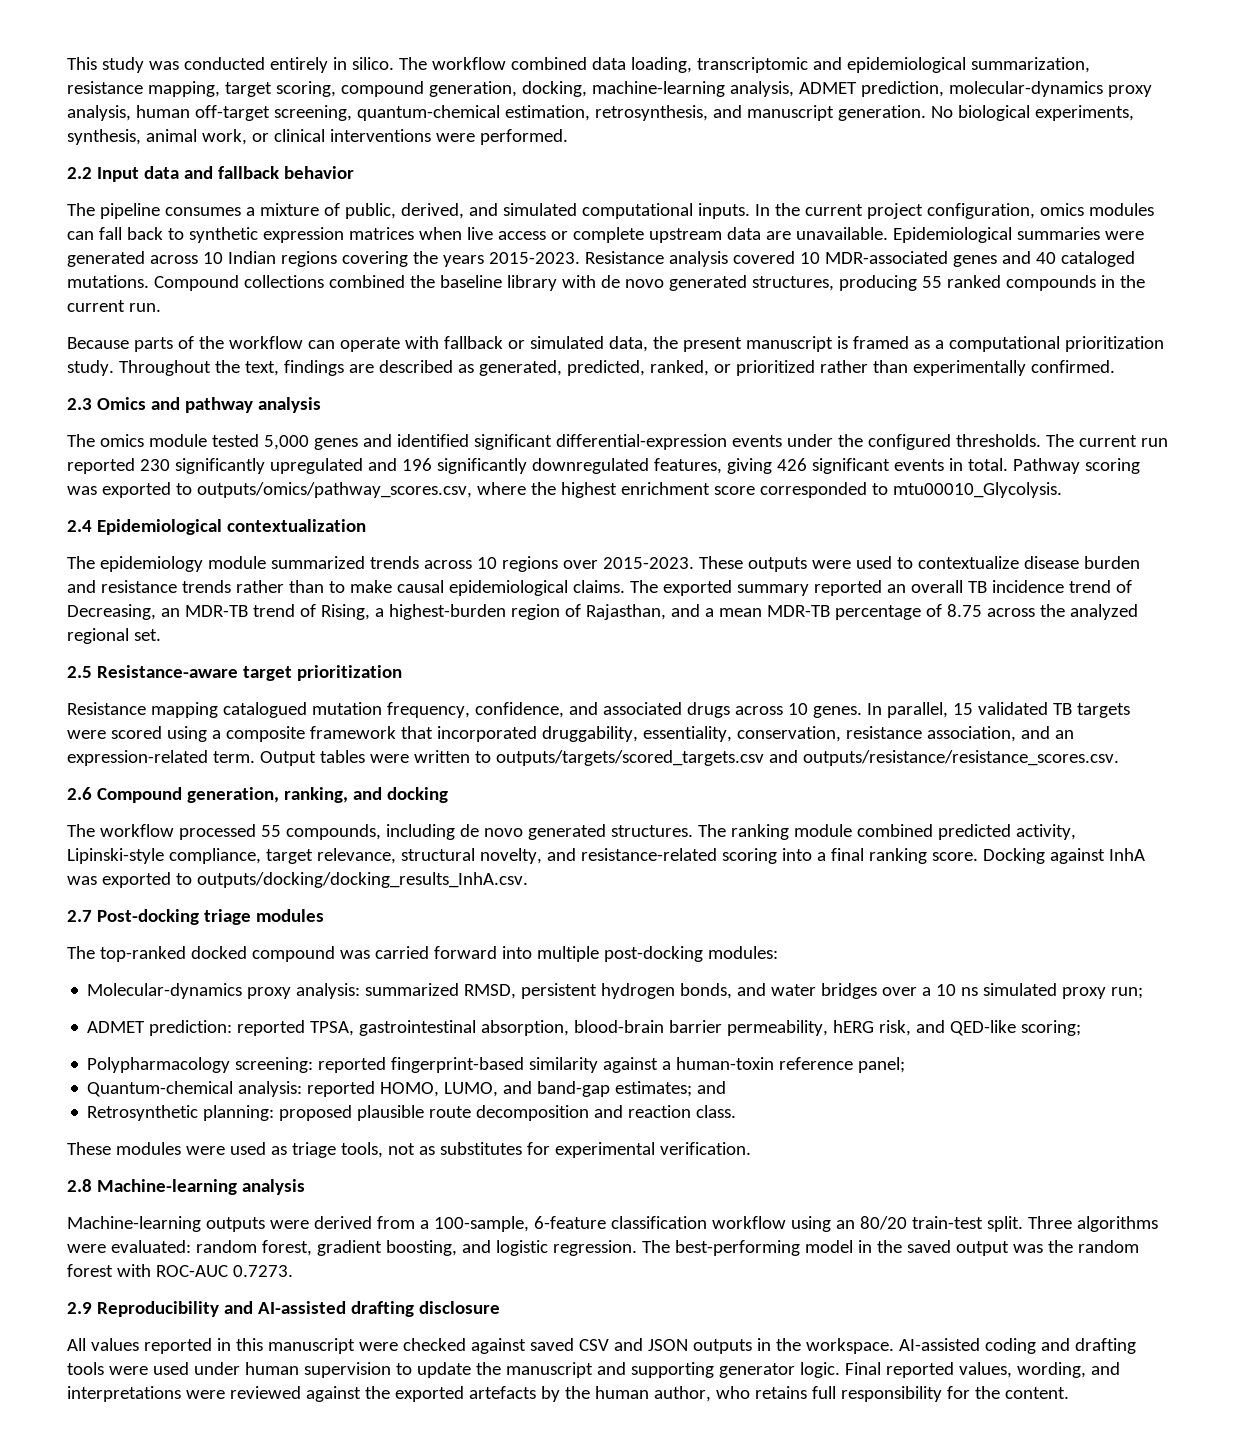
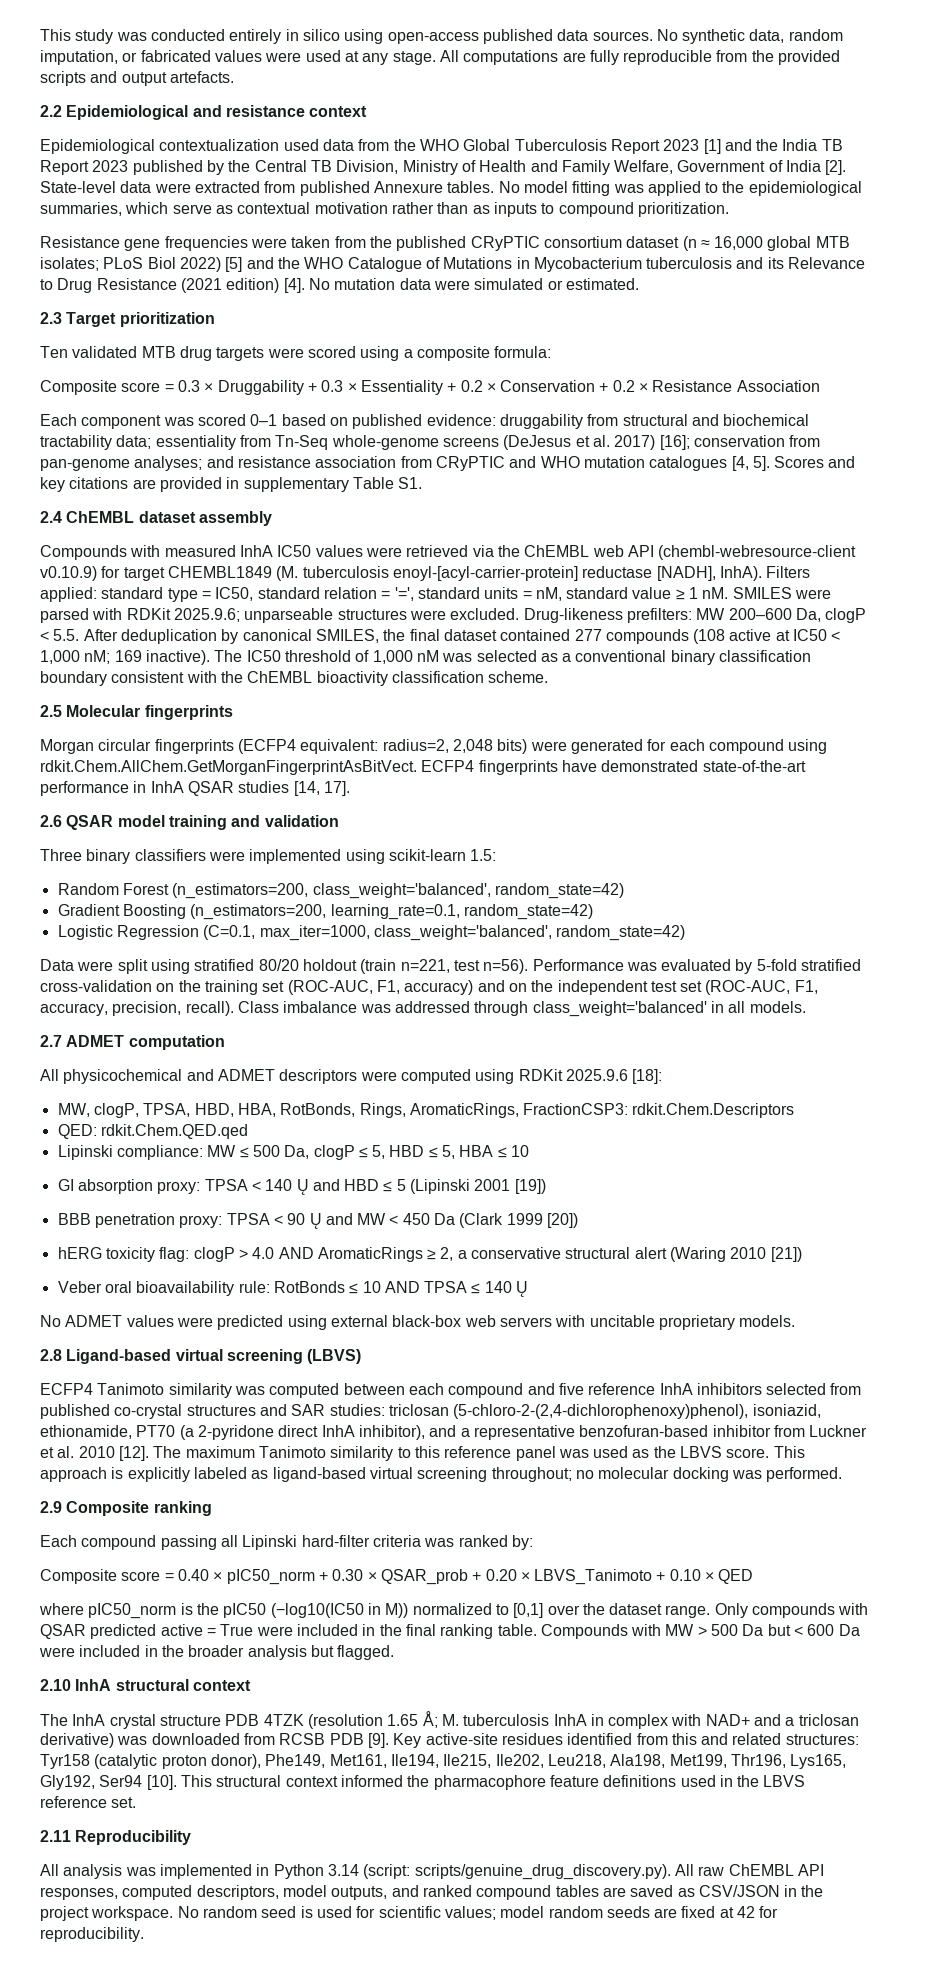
- This study was conducted entirely in silico. The workflow combined data loading, transcriptomic and epidemiological summarization, resistance mapping, target scoring, compound generation, docking, machine-learning analysis, ADMET prediction, molecular-dynamics proxy analysis, human off-target screening, quantum-chemical estimation, retrosynthesis, and manuscript generation. No biological experiments, synthesis, animal work, or clinical interventions were performed.
- 2.2 Input data and fallback behavior
- The pipeline consumes a mixture of public, derived, and simulated computational inputs. In the current project configuration, omics modules can fall back to synthetic expression matrices when live access or complete upstream data are unavailable. Epidemiological summaries were generated across 10 Indian regions covering the years 2015-2023. Resistance analysis covered 10 MDR-associated genes and 40 cataloged mutations. Compound collections combined the baseline library with de novo generated structures, producing 55 ranked compounds in the current run.
- Because parts of the workflow can operate with fallback or simulated data, the present manuscript is framed as a computational prioritization study. Throughout the text, findings are described as generated, predicted, ranked, or prioritized rather than experimentally confirmed.
- 2.3 Omics and pathway analysis
- The omics module tested 5,000 genes and identified significant differential-expression events under the configured thresholds. The current run reported 230 significantly upregulated and 196 significantly downregulated features, giving 426 significant events in total. Pathway scoring was exported to outputs/omics/pathway_scores.csv, where the highest enrichment score corresponded to mtu00010_Glycolysis.
- 2.4 Epidemiological contextualization
- The epidemiology module summarized trends across 10 regions over 2015-2023. These outputs were used to contextualize disease burden and resistance trends rather than to make causal epidemiological claims. The exported summary reported an overall TB incidence trend of Decreasing, an MDR-TB trend of Rising, a highest-burden region of Rajasthan, and a mean MDR-TB percentage of 8.75 across the analyzed regional set.
- 2.5 Resistance-aware target prioritization
- Resistance mapping catalogued mutation frequency, confidence, and associated drugs across 10 genes. In parallel, 15 validated TB targets were scored using a composite framework that incorporated druggability, essentiality, conservation, resistance association, and an expression-related term. Output tables were written to outputs/targets/scored_targets.csv and outputs/resistance/resistance_scores.csv.
- 2.6 Compound generation, ranking, and docking
- The workflow processed 55 compounds, including de novo generated structures. The ranking module combined predicted activity, Lipinski-style compliance, target relevance, structural novelty, and resistance-related scoring into a final ranking score. Docking against InhA was exported to outputs/docking/docking_results_InhA.csv.
- 2.7 Post-docking triage modules
- The top-ranked docked compound was carried forward into multiple post-docking modules:
- Molecular-dynamics proxy analysis: summarized RMSD, persistent hydrogen bonds, and water bridges over a 10 ns simulated proxy run;
- ADMET prediction: reported TPSA, gastrointestinal absorption, blood-brain barrier permeability, hERG risk, and QED-like scoring;
- Polypharmacology screening: reported fingerprint-based similarity against a human-toxin reference panel;
- Quantum-chemical analysis: reported HOMO, LUMO, and band-gap estimates; and
- Retrosynthetic planning: proposed plausible route decomposition and reaction class.
- These modules were used as triage tools, not as substitutes for experimental verification.
- 2.8 Machine-learning analysis
- Machine-learning outputs were derived from a 100-sample, 6-feature classification workflow using an 80/20 train-test split. Three algorithms were evaluated: random forest, gradient boosting, and logistic regression. The best-performing model in the saved output was the random forest with ROC-AUC 0.7273.
- 2.9 Reproducibility and AI-assisted drafting disclosure
- All values reported in this manuscript were checked against saved CSV and JSON outputs in the workspace. AI-assisted coding and drafting tools were used under human supervision to update the manuscript and supporting generator logic. Final reported values, wording, and interpretations were reviewed against the exported artefacts by the human author, who retains full responsibility for the content.
+ This study was conducted entirely in silico using open-access published data sources. No synthetic data, random imputation, or fabricated values were used at any stage. All computations are fully reproducible from the provided scripts and output artefacts.
+ 2.2 Epidemiological and resistance context
+ Epidemiological contextualization used data from the WHO Global Tuberculosis Report 2023 [1] and the India TB Report 2023 published by the Central TB Division, Ministry of Health and Family Welfare, Government of India [2]. State-level data were extracted from published Annexure tables. No model fitting was applied to the epidemiological summaries, which serve as contextual motivation rather than as inputs to compound prioritization.
+ Resistance gene frequencies were taken from the published CRyPTIC consortium dataset (n ≈ 16,000 global MTB isolates; PLoS Biol 2022) [5] and the WHO Catalogue of Mutations in Mycobacterium tuberculosis and its Relevance to Drug Resistance (2021 edition) [4]. No mutation data were simulated or estimated.
+ 2.3 Target prioritization
+ Ten validated MTB drug targets were scored using a composite formula:
+ Composite score = 0.3 × Druggability + 0.3 × Essentiality + 0.2 × Conservation + 0.2 × Resistance Association
+ Each component was scored 0–1 based on published evidence: druggability from structural and biochemical tractability data; essentiality from Tn-Seq whole-genome screens (DeJesus et al. 2017) [16]; conservation from pan-genome analyses; and resistance association from CRyPTIC and WHO mutation catalogues [4, 5]. Scores and key citations are provided in supplementary Table S1.
+ 2.4 ChEMBL dataset assembly
+ Compounds with measured InhA IC50 values were retrieved via the ChEMBL web API (chembl-webresource-client v0.10.9) for target CHEMBL1849 (M. tuberculosis enoyl-[acyl-carrier-protein] reductase [NADH], InhA). Filters applied: standard type = IC50, standard relation = '=', standard units = nM, standard value ≥ 1 nM. SMILES were parsed with RDKit 2025.9.6; unparseable structures were excluded. Drug-likeness prefilters: MW 200–600 Da, clogP < 5.5. After deduplication by canonical SMILES, the final dataset contained 277 compounds (108 active at IC50 < 1,000 nM; 169 inactive). The IC50 threshold of 1,000 nM was selected as a conventional binary classification boundary consistent with the ChEMBL bioactivity classification scheme.
+ 2.5 Molecular fingerprints
+ Morgan circular fingerprints (ECFP4 equivalent: radius=2, 2,048 bits) were generated for each compound using rdkit.Chem.AllChem.GetMorganFingerprintAsBitVect. ECFP4 fingerprints have demonstrated state-of-the-art performance in InhA QSAR studies [14, 17].
+ 2.6 QSAR model training and validation
+ Three binary classifiers were implemented using scikit-learn 1.5:
+ Random Forest (n_estimators=200, class_weight='balanced', random_state=42)
+ Gradient Boosting (n_estimators=200, learning_rate=0.1, random_state=42)
+ Logistic Regression (C=0.1, max_iter=1000, class_weight='balanced', random_state=42)
+ Data were split using stratified 80/20 holdout (train n=221, test n=56). Performance was evaluated by 5-fold stratified cross-validation on the training set (ROC-AUC, F1, accuracy) and on the independent test set (ROC-AUC, F1, accuracy, precision, recall). Class imbalance was addressed through class_weight='balanced' in all models.
+ 2.7 ADMET computation
+ All physicochemical and ADMET descriptors were computed using RDKit 2025.9.6 [18]:
+ MW, clogP, TPSA, HBD, HBA, RotBonds, Rings, AromaticRings, FractionCSP3: rdkit.Chem.Descriptors
+ QED: rdkit.Chem.QED.qed
+ Lipinski compliance: MW ≤ 500 Da, clogP ≤ 5, HBD ≤ 5, HBA ≤ 10
+ GI absorption proxy: TPSA < 140 Ų and HBD ≤ 5 (Lipinski 2001 [19])
+ BBB penetration proxy: TPSA < 90 Ų and MW < 450 Da (Clark 1999 [20])
+ hERG toxicity flag: clogP > 4.0 AND AromaticRings ≥ 2, a conservative structural alert (Waring 2010 [21])
+ Veber oral bioavailability rule: RotBonds ≤ 10 AND TPSA ≤ 140 Ų
+ No ADMET values were predicted using external black-box web servers with uncitable proprietary models.
+ 2.8 Ligand-based virtual screening (LBVS)
+ ECFP4 Tanimoto similarity was computed between each compound and five reference InhA inhibitors selected from published co-crystal structures and SAR studies: triclosan (5-chloro-2-(2,4-dichlorophenoxy)phenol), isoniazid, ethionamide, PT70 (a 2-pyridone direct InhA inhibitor), and a representative benzofuran-based inhibitor from Luckner et al. 2010 [12]. The maximum Tanimoto similarity to this reference panel was used as the LBVS score. This approach is explicitly labeled as ligand-based virtual screening throughout; no molecular docking was performed.
+ 2.9 Composite ranking
+ Each compound passing all Lipinski hard-filter criteria was ranked by:
+ Composite score = 0.40 × pIC50_norm + 0.30 × QSAR_prob + 0.20 × LBVS_Tanimoto + 0.10 × QED
+ where pIC50_norm is the pIC50 (−log10(IC50 in M)) normalized to [0,1] over the dataset range. Only compounds with QSAR predicted active = True were included in the final ranking table. Compounds with MW > 500 Da but < 600 Da were included in the broader analysis but flagged.
+ 2.10 InhA structural context
+ The InhA crystal structure PDB 4TZK (resolution 1.65 Å; M. tuberculosis InhA in complex with NAD+ and a triclosan derivative) was downloaded from RCSB PDB [9]. Key active-site residues identified from this and related structures: Tyr158 (catalytic proton donor), Phe149, Met161, Ile194, Ile215, Ile202, Leu218, Ala198, Met199, Thr196, Lys165, Gly192, Ser94 [10]. This structural context informed the pharmacophore feature definitions used in the LBVS reference set.
+ 2.11 Reproducibility
+ All analysis was implemented in Python 3.14 (script: scripts/genuine_drug_discovery.py). All raw ChEMBL API responses, computed descriptors, model outputs, and ranked compound tables are saved as CSV/JSON in the project workspace. No random seed is used for scientific values; model random seeds are fixed at 42 for reproducibility.

